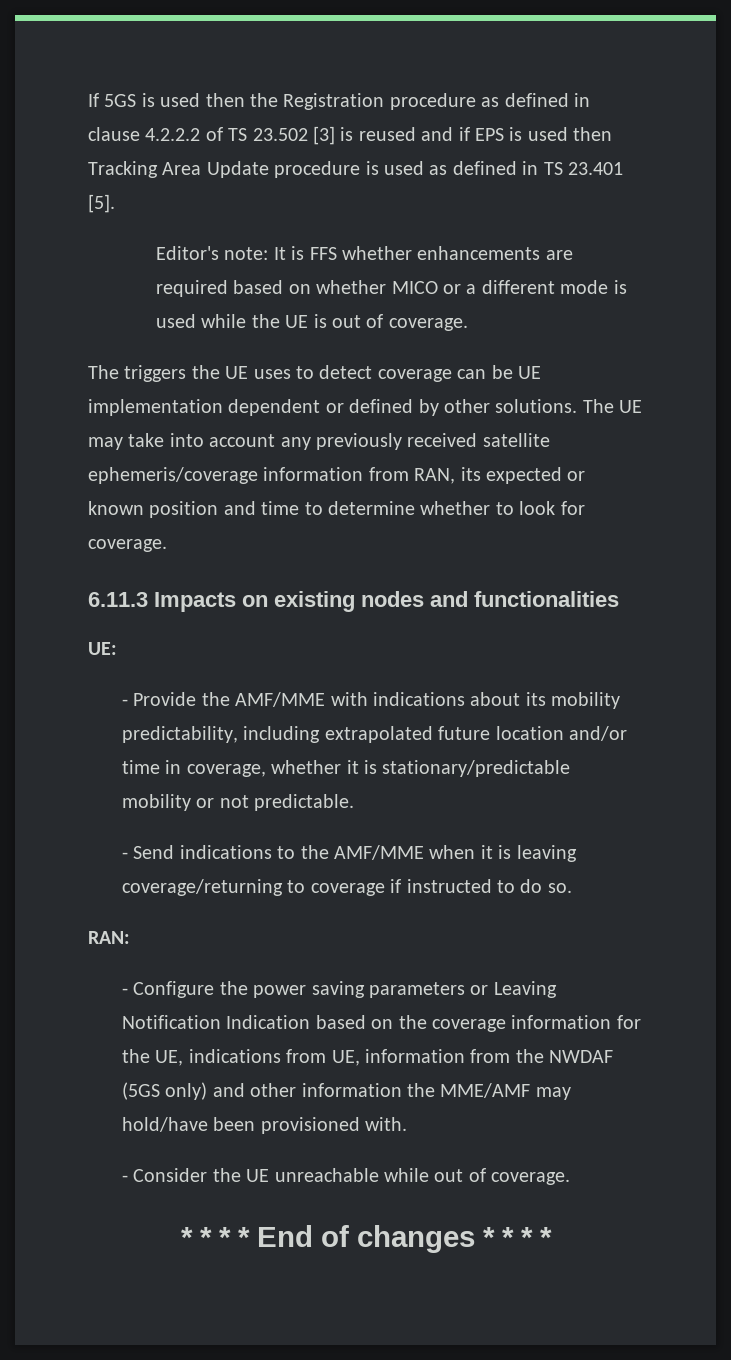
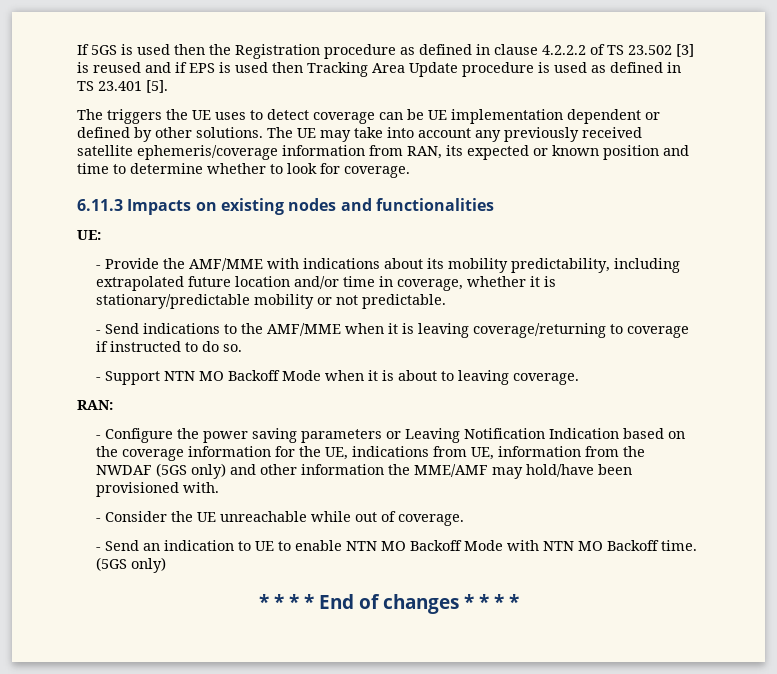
- Editor's note: It is FFS whether enhancements are required based on whether MICO or a different mode is used while the UE is out of coverage.
+ - Support NTN MO Backoff Mode when it is about to leaving coverage.
+ - Send an indication to UE to enable NTN MO Backoff Mode with NTN MO Backoff time. (5GS only)

